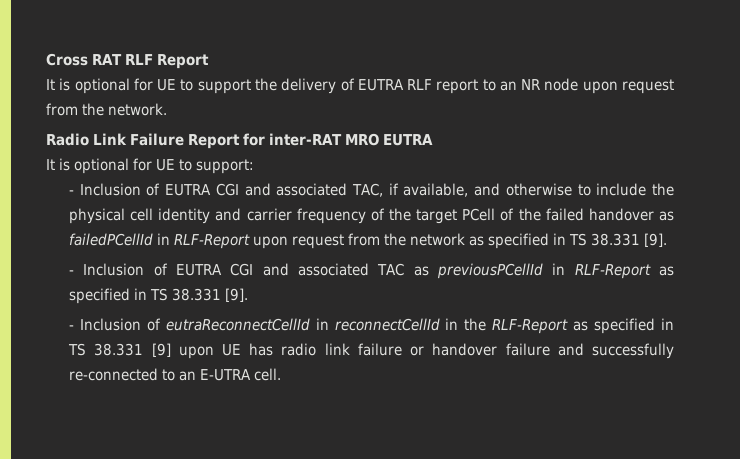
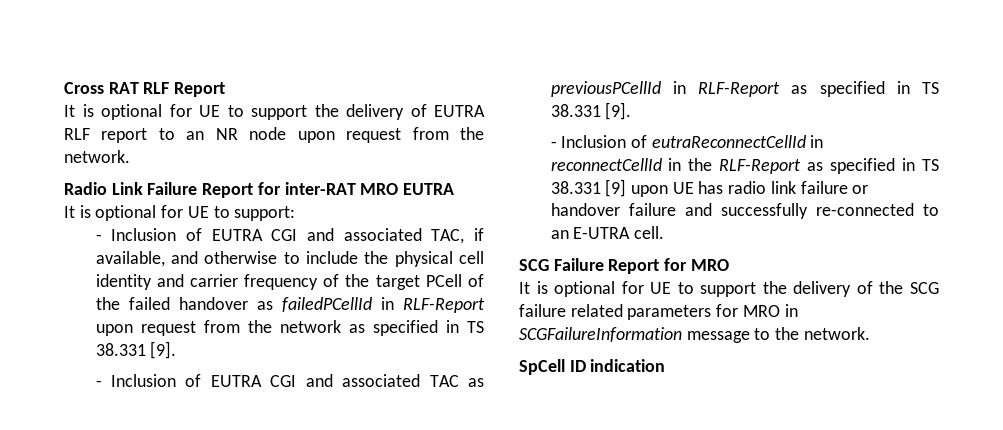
+ SCG Failure Report for MRO
+ It is optional for UE to support the delivery of the SCG failure related parameters for MRO in SCGFailureInformation message to the network.
+ SpCell ID indication

